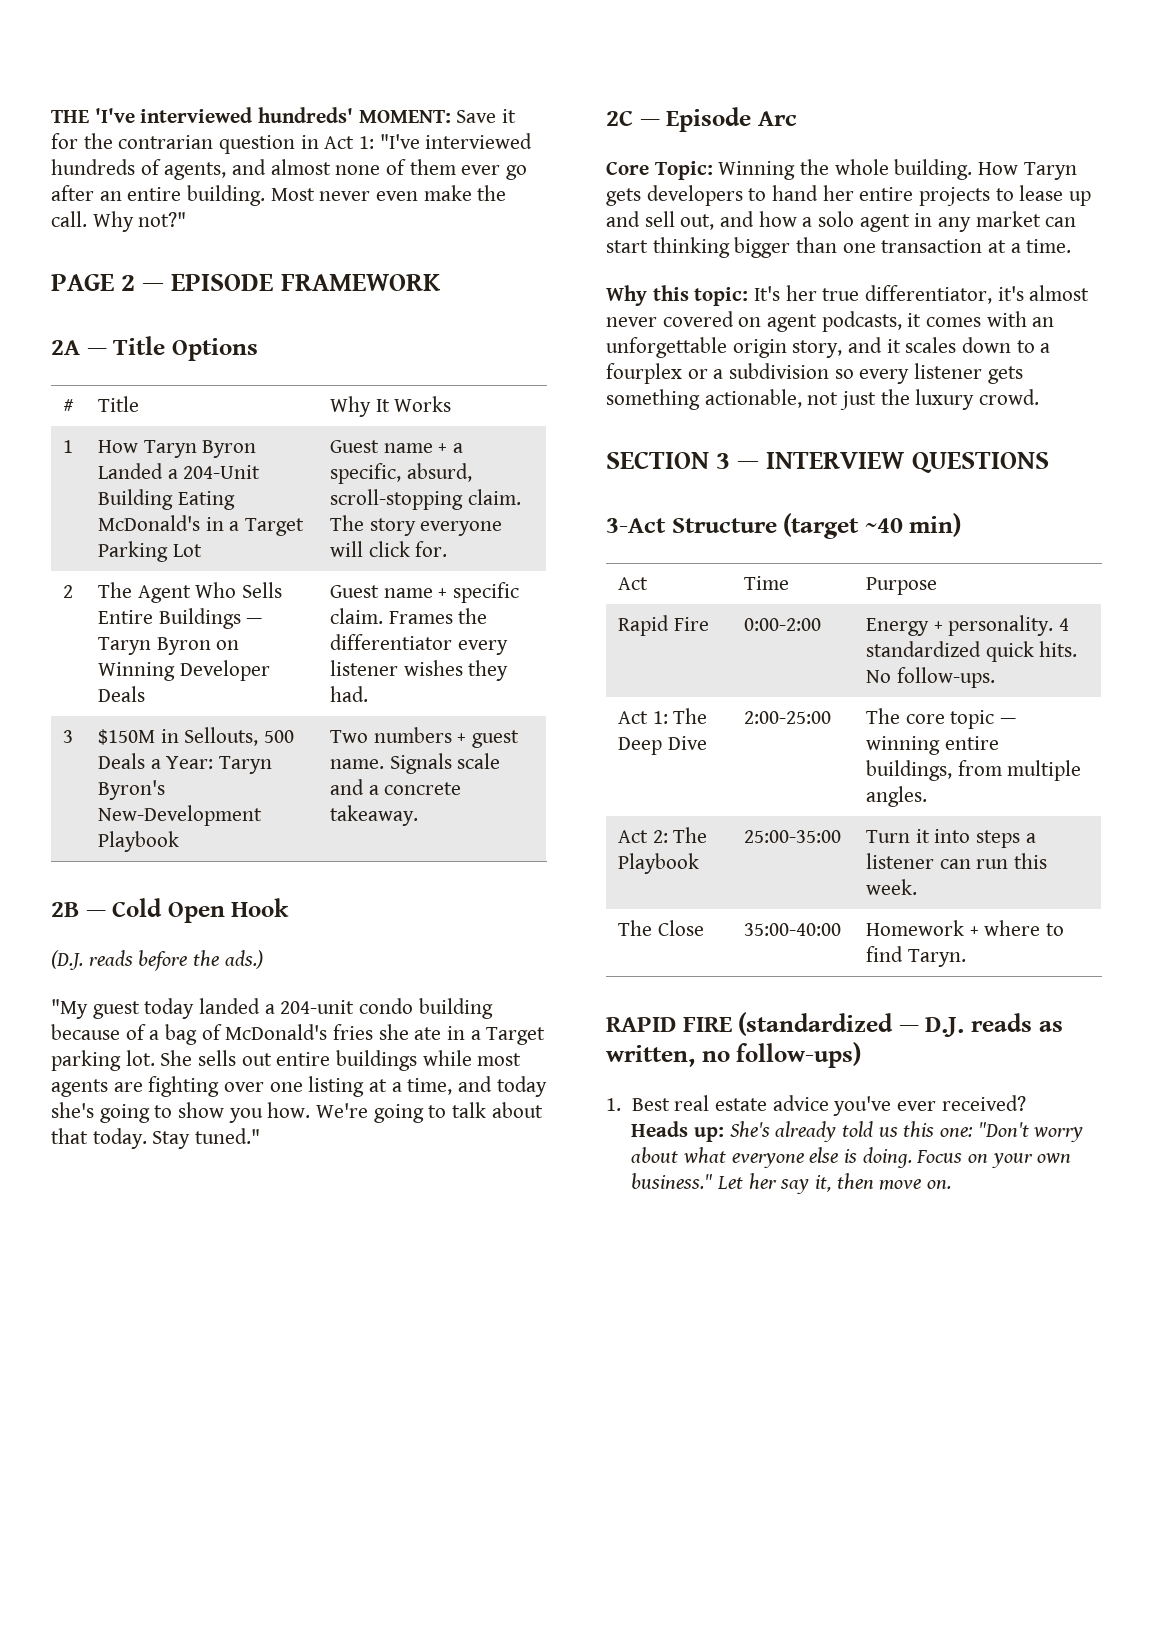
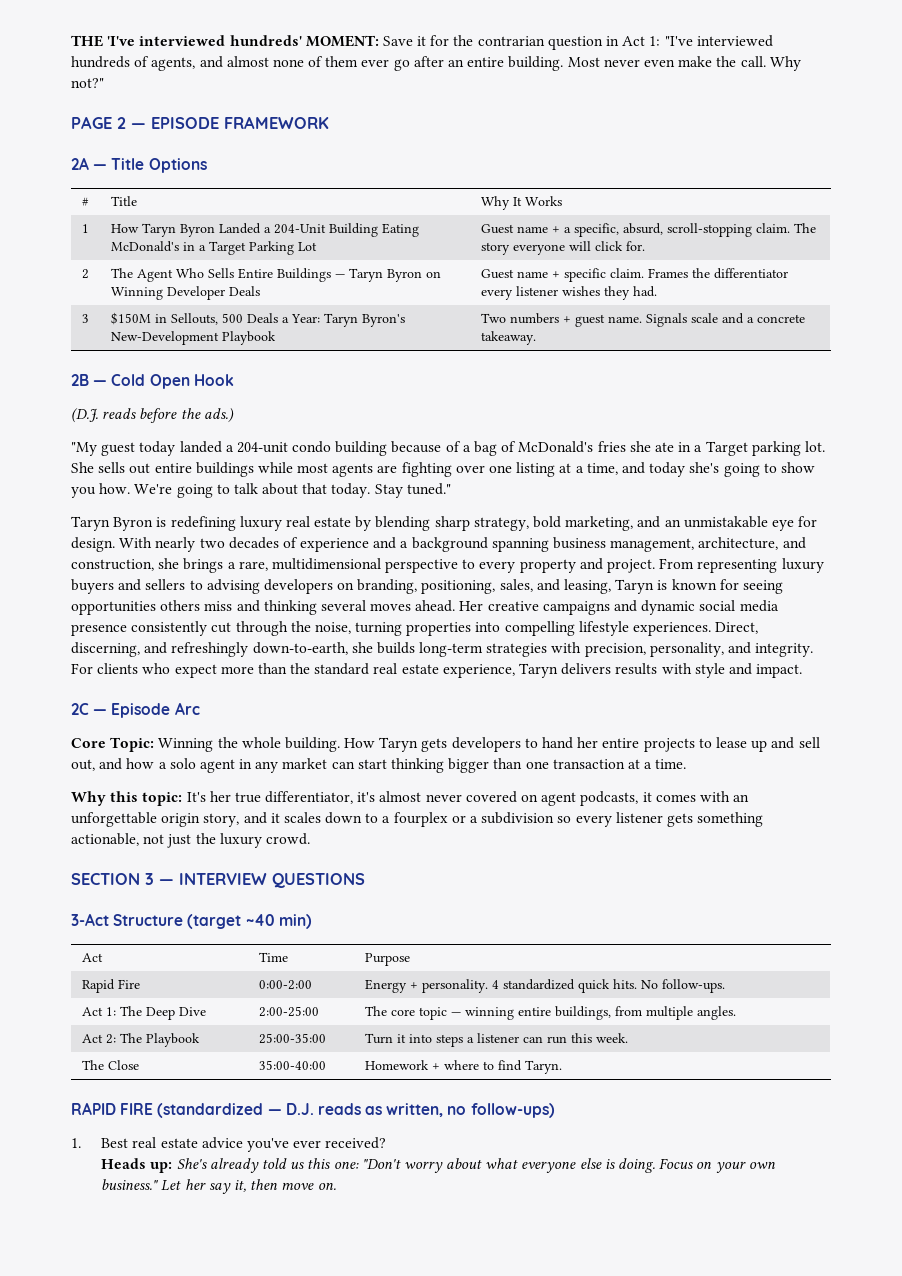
+ Taryn Byron is redefining luxury real estate by blending sharp strategy, bold marketing, and an unmistakable eye for design. With nearly two decades of experience and a background spanning business management, architecture, and construction, she brings a rare, multidimensional perspective to every property and project. From representing luxury buyers and sellers to advising developers on branding, positioning, sales, and leasing, Taryn is known for seeing opportunities others miss and thinking several moves ahead. Her creative campaigns and dynamic social media presence consistently cut through the noise, turning properties into compelling lifestyle experiences. Direct, discerning, and refreshingly down-to-earth, she builds long-term strategies with precision, personality, and integrity. For clients who expect more than the standard real estate experience, Taryn delivers results with style and impact.

